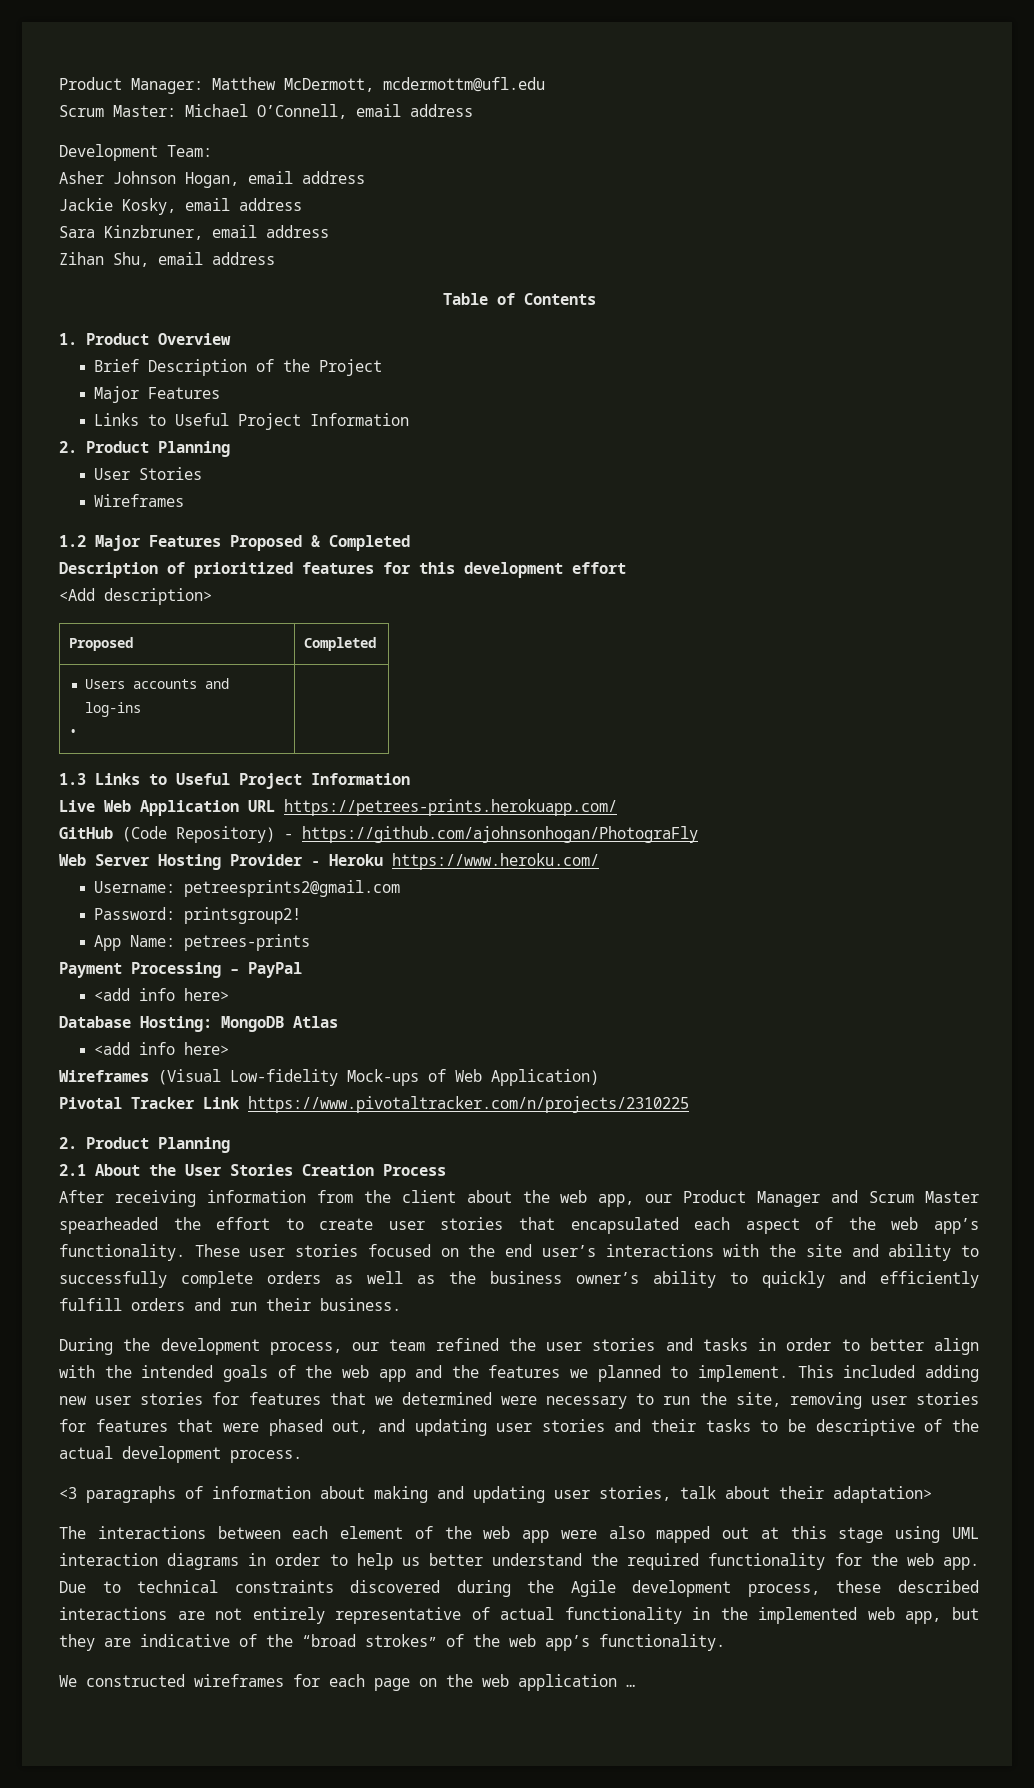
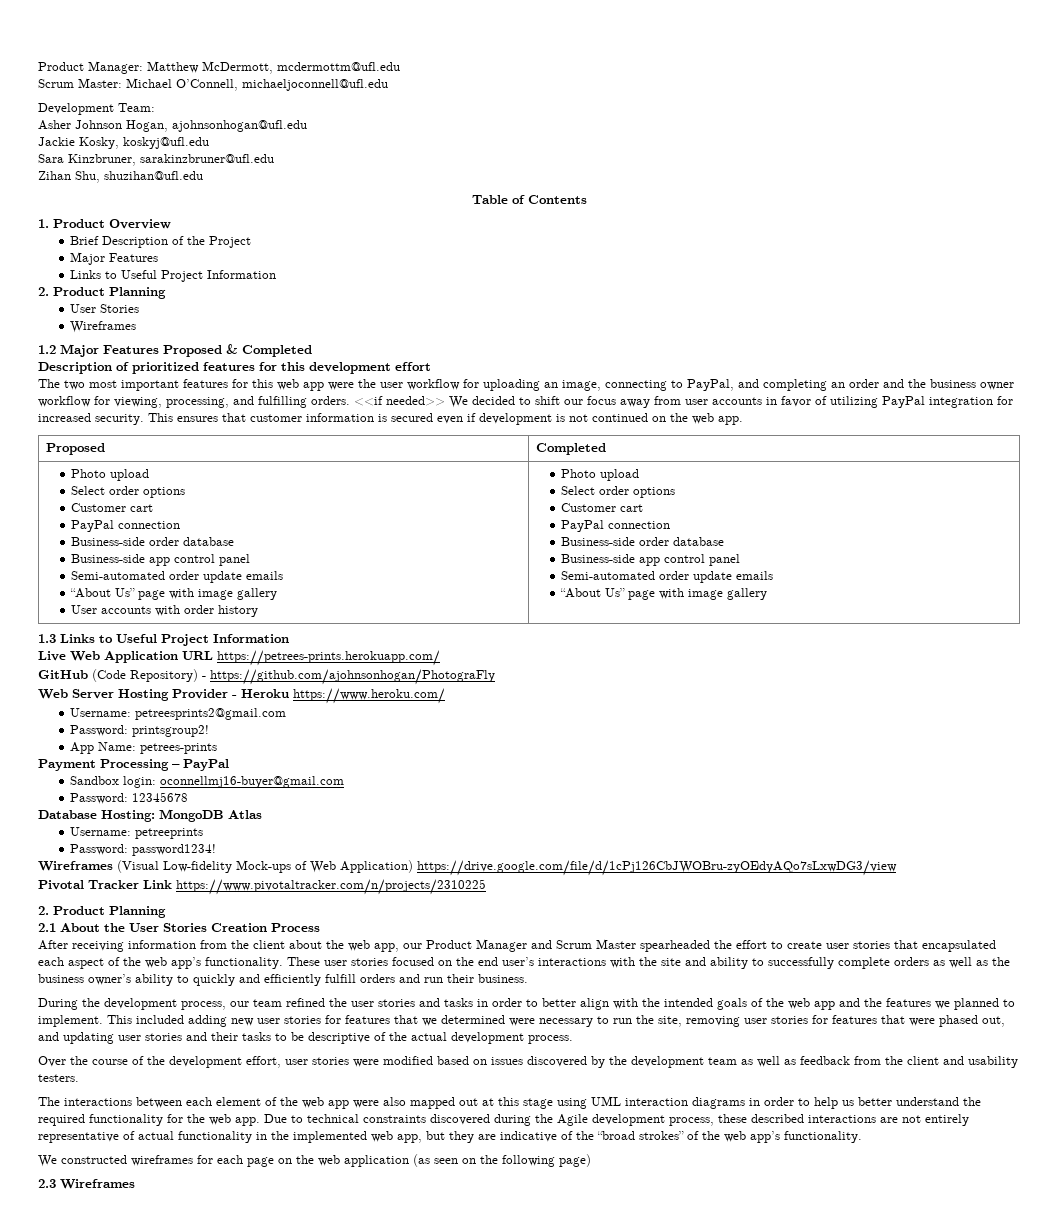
- Scrum Master: Michael O’Connell, email address
+ Scrum Master: Michael O’Connell, michaeljoconnell@ufl.edu
- Asher Johnson Hogan, email address
+ Asher Johnson Hogan, ajohnsonhogan@ufl.edu
- Jackie Kosky, email address
+ Jackie Kosky, koskyj@ufl.edu
- Sara Kinzbruner, email address
+ Sara Kinzbruner, sarakinzbruner@ufl.edu
- Zihan Shu, email address
+ Zihan Shu, shuzihan@ufl.edu
- <Add description>
+ The two most important features for this web app were the user workflow for uploading an image, connecting to PayPal, and completing an order and the business owner workflow for viewing, processing, and fulfilling orders. <<if needed>> We decided to shift our focus away from user accounts in favor of utilizing PayPal integration for increased security. This ensures that customer information is secured even if development is not continued on the web app.
  Proposed | Completed
- Users accounts and log-ins
- • |
+ Photo upload
+ Select order options
+ Customer cart
+ PayPal connection
+ Business-side order database
+ Business-side app control panel
+ Semi-automated order update emails
+ “About Us” page with image gallery
+ User accounts with order history | Photo upload
+ Select order options
+ Customer cart
+ PayPal connection
+ Business-side order database
+ Business-side app control panel
+ Semi-automated order update emails
+ “About Us” page with image gallery
  Payment Processing – PayPal
- <add info here>
+ Sandbox login: oconnellmj16-buyer@gmail.com
+ Password: 12345678
  Database Hosting: MongoDB Atlas
- <add info here>
+ Username: petreeprints
+ Password: password1234!
- Wireframes (Visual Low-fidelity Mock-ups of Web Application)
+ Wireframes (Visual Low-fidelity Mock-ups of Web Application) https://drive.google.com/file/d/1cPj126CbJWOBru-zyOEdyAQo7sLxwDG3/view
- <3 paragraphs of information about making and updating user stories, talk about their adaptation>
+ Over the course of the development effort, user stories were modified based on issues discovered by the development team as well as feedback from the client and usability testers.
- We constructed wireframes for each page on the web application …
+ We constructed wireframes for each page on the web application (as seen on the following page)
+ 2.3 Wireframes

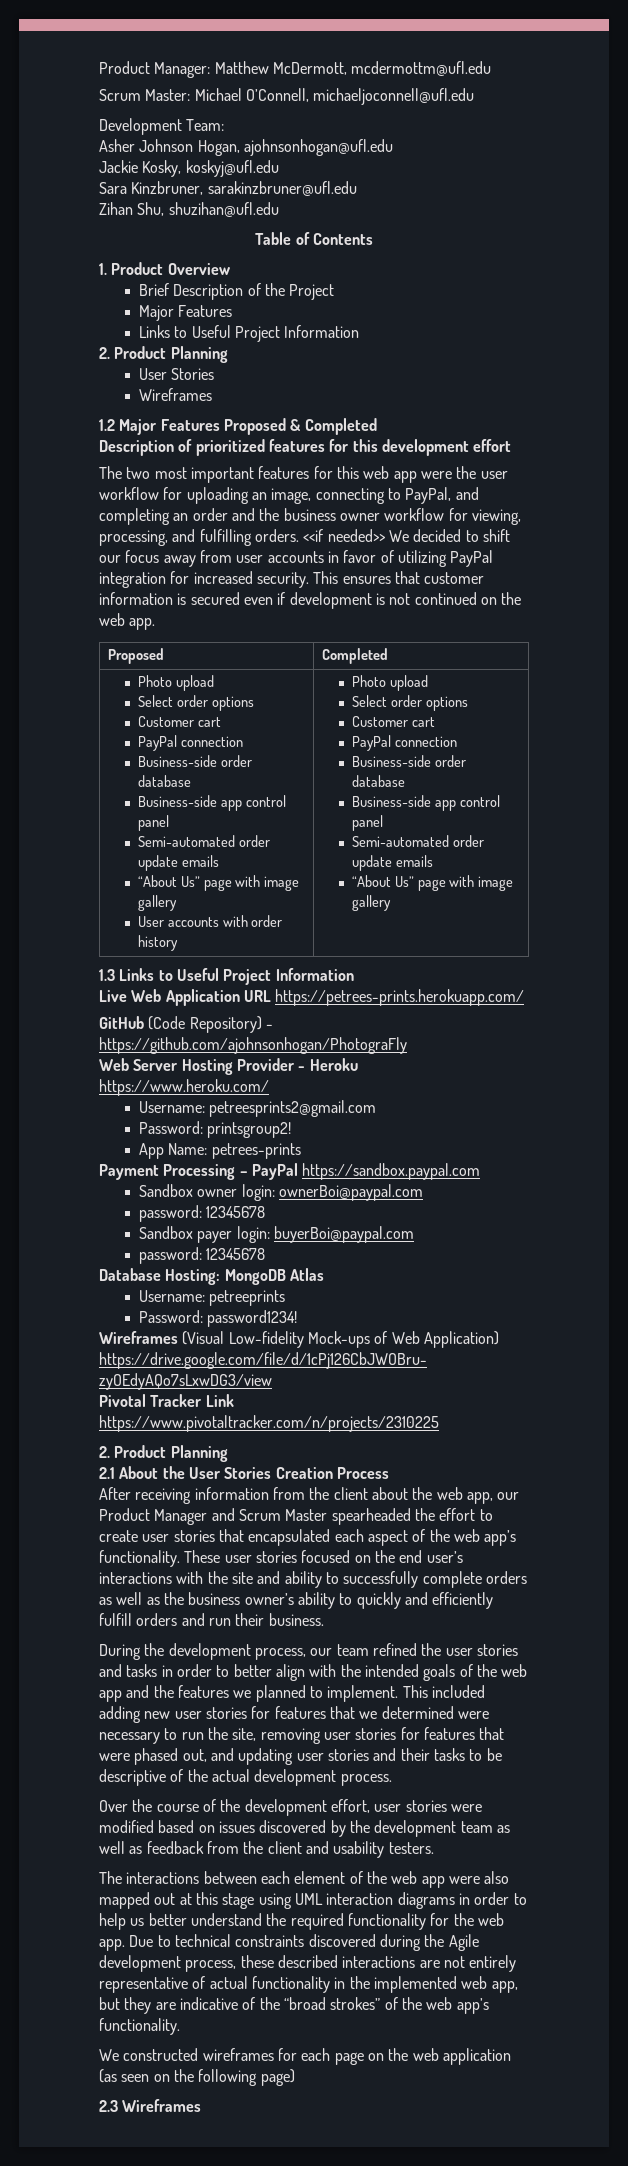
- Payment Processing – PayPal
- Sandbox login: oconnellmj16-buyer@gmail.com
- Password: 12345678
+ Payment Processing – PayPal https://sandbox.paypal.com
+ Sandbox owner login: ownerBoi@paypal.com
+ password: 12345678
+ Sandbox payer login: buyerBoi@paypal.com
+ password: 12345678

